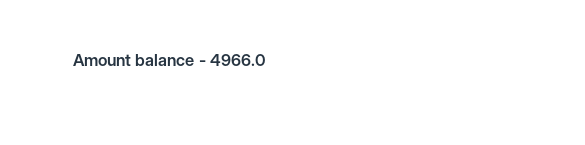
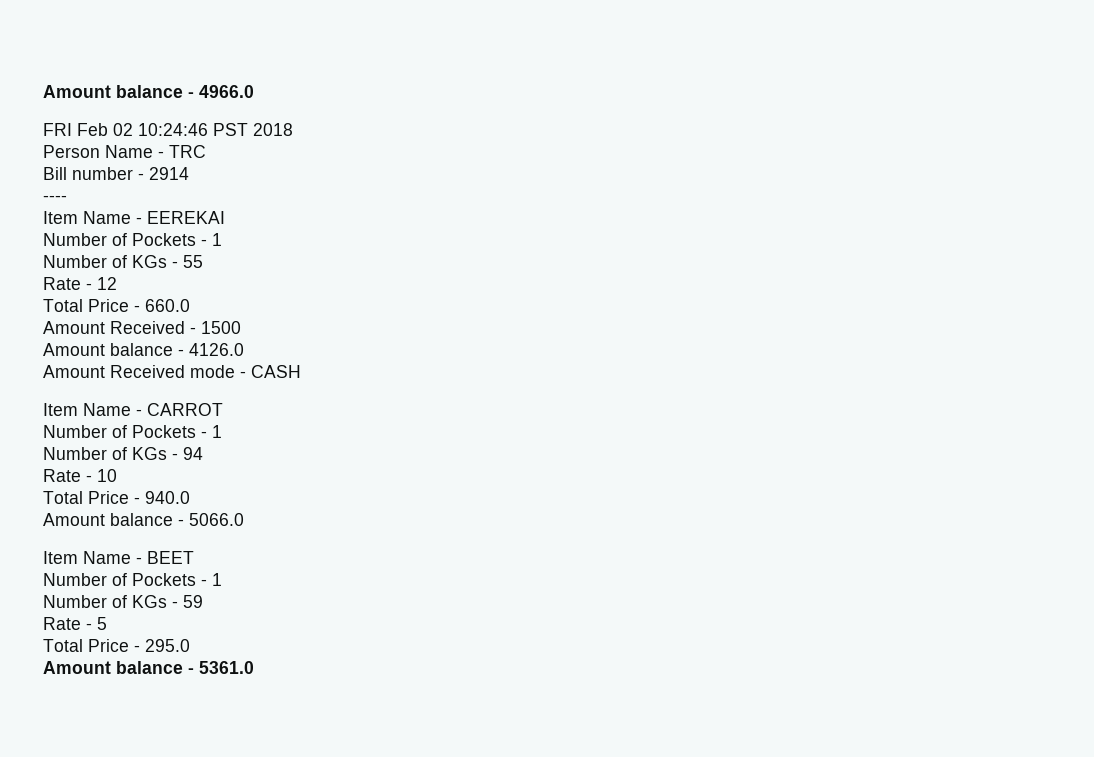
+ FRI Feb 02 10:24:46 PST 2018
+ Person Name - TRC
+ Bill number - 2914
+ ----
+ Item Name - EEREKAI
+ Number of Pockets - 1
+ Number of KGs - 55
+ Rate - 12
+ Total Price - 660.0
+ Amount Received - 1500
+ Amount balance - 4126.0
+ Amount Received mode - CASH
+ Item Name - CARROT
+ Number of Pockets - 1
+ Number of KGs - 94
+ Rate - 10
+ Total Price - 940.0
+ Amount balance - 5066.0
+ Item Name - BEET
+ Number of Pockets - 1
+ Number of KGs - 59
+ Rate - 5
+ Total Price - 295.0
+ Amount balance - 5361.0

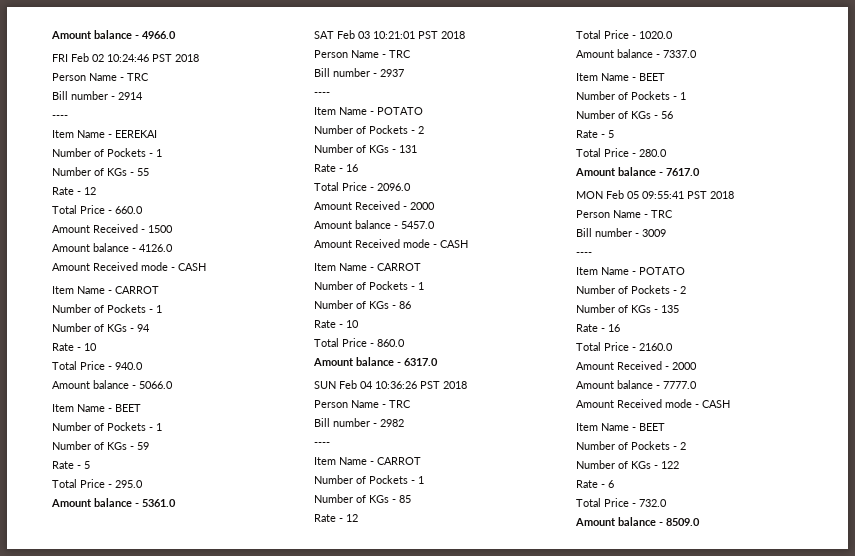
+ SAT Feb 03 10:21:01 PST 2018
+ Person Name - TRC
+ Bill number - 2937
+ ----
+ Item Name - POTATO
+ Number of Pockets - 2
+ Number of KGs - 131
+ Rate - 16
+ Total Price - 2096.0
+ Amount Received - 2000
+ Amount balance - 5457.0
+ Amount Received mode - CASH
+ Item Name - CARROT
+ Number of Pockets - 1
+ Number of KGs - 86
+ Rate - 10
+ Total Price - 860.0
+ Amount balance - 6317.0
+ SUN Feb 04 10:36:26 PST 2018
+ Person Name - TRC
+ Bill number - 2982
+ ----
+ Item Name - CARROT
+ Number of Pockets - 1
+ Number of KGs - 85
+ Rate - 12
+ Total Price - 1020.0
+ Amount balance - 7337.0
+ Item Name - BEET
+ Number of Pockets - 1
+ Number of KGs - 56
+ Rate - 5
+ Total Price - 280.0
+ Amount balance - 7617.0
+ MON Feb 05 09:55:41 PST 2018
+ Person Name - TRC
+ Bill number - 3009
+ ----
+ Item Name - POTATO
+ Number of Pockets - 2
+ Number of KGs - 135
+ Rate - 16
+ Total Price - 2160.0
+ Amount Received - 2000
+ Amount balance - 7777.0
+ Amount Received mode - CASH
+ Item Name - BEET
+ Number of Pockets - 2
+ Number of KGs - 122
+ Rate - 6
+ Total Price - 732.0
+ Amount balance - 8509.0

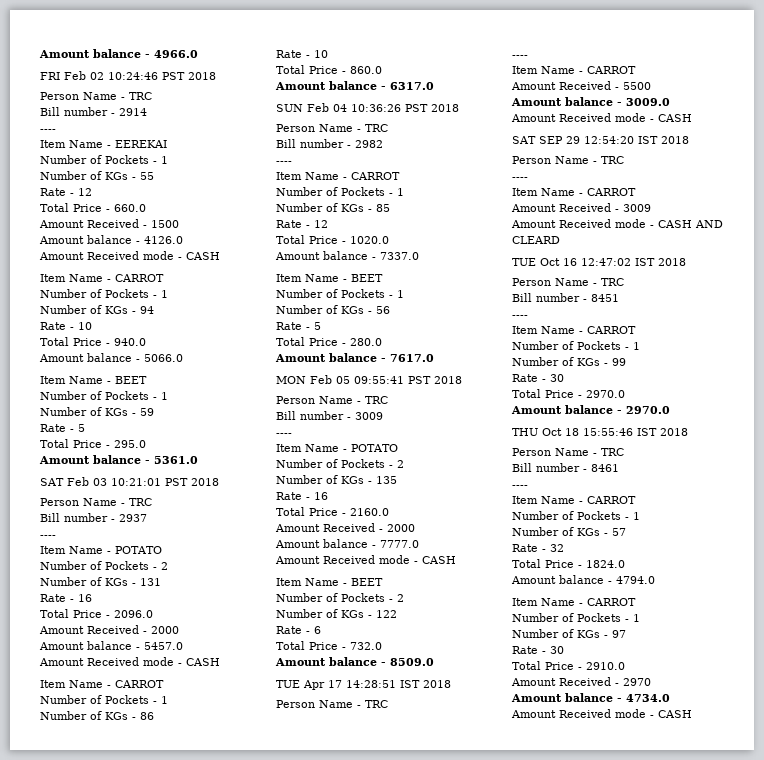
+ TUE Apr 17 14:28:51 IST 2018
+ Person Name - TRC
+ ----
+ Item Name - CARROT
+ Amount Received - 5500
+ Amount balance - 3009.0
+ Amount Received mode - CASH
+ SAT SEP 29 12:54:20 IST 2018
+ Person Name - TRC
+ ----
+ Item Name - CARROT
+ Amount Received - 3009
+ Amount Received mode - CASH AND CLEARD
+ TUE Oct 16 12:47:02 IST 2018
+ Person Name - TRC
+ Bill number - 8451
+ ----
+ Item Name - CARROT
+ Number of Pockets - 1
+ Number of KGs - 99
+ Rate - 30
+ Total Price - 2970.0
+ Amount balance - 2970.0
+ THU Oct 18 15:55:46 IST 2018
+ Person Name - TRC
+ Bill number - 8461
+ ----
+ Item Name - CARROT
+ Number of Pockets - 1
+ Number of KGs - 57
+ Rate - 32
+ Total Price - 1824.0
+ Amount balance - 4794.0
+ Item Name - CARROT
+ Number of Pockets - 1
+ Number of KGs - 97
+ Rate - 30
+ Total Price - 2910.0
+ Amount Received - 2970
+ Amount balance - 4734.0
+ Amount Received mode - CASH

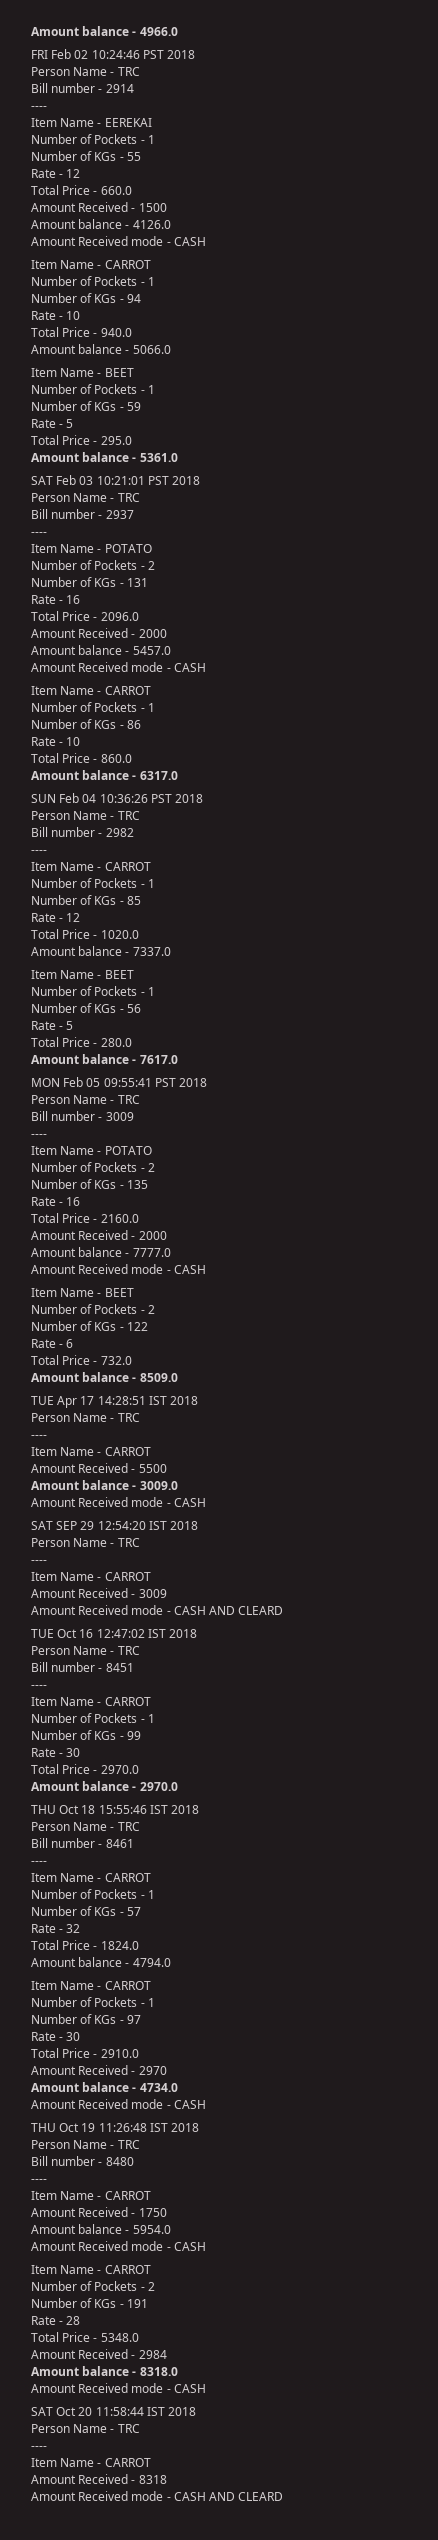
+ THU Oct 19 11:26:48 IST 2018
+ Person Name - TRC
+ Bill number - 8480
+ ----
+ Item Name - CARROT
+ Amount Received - 1750
+ Amount balance - 5954.0
+ Amount Received mode - CASH
+ Item Name - CARROT
+ Number of Pockets - 2
+ Number of KGs - 191
+ Rate - 28
+ Total Price - 5348.0
+ Amount Received - 2984
+ Amount balance - 8318.0
+ Amount Received mode - CASH
+ SAT Oct 20 11:58:44 IST 2018
+ Person Name - TRC
+ ----
+ Item Name - CARROT
+ Amount Received - 8318
+ Amount Received mode - CASH AND CLEARD

